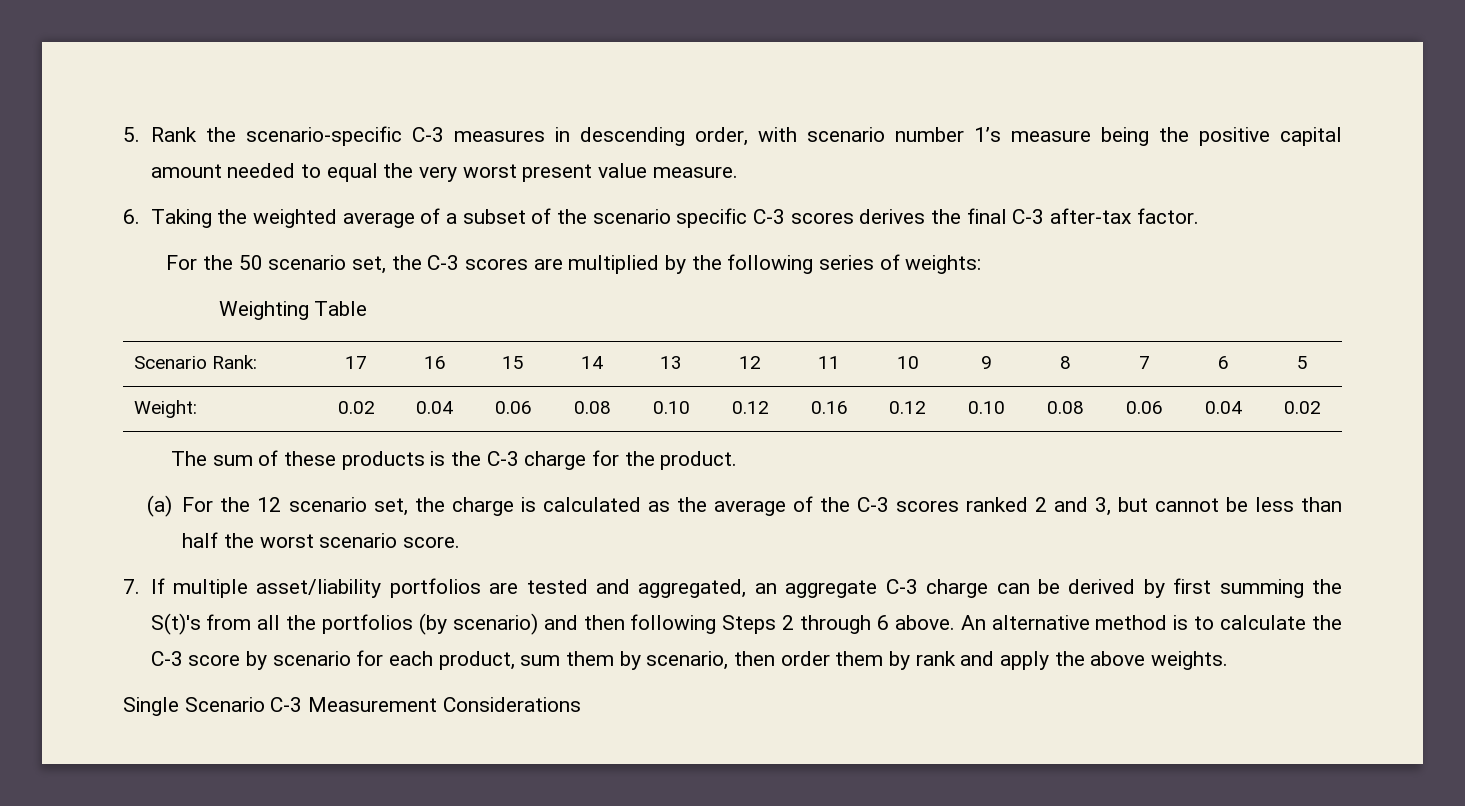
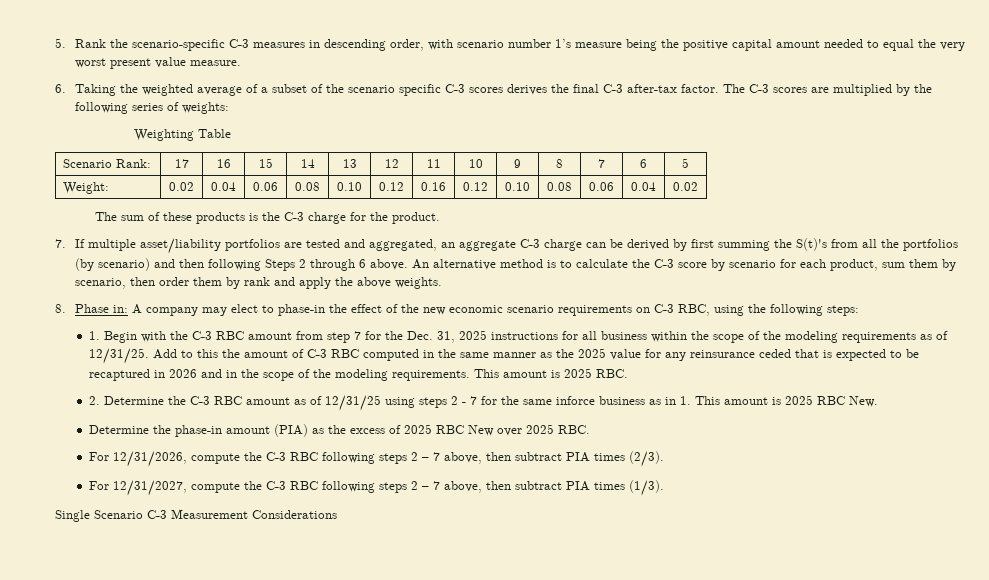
- 6. Taking the weighted average of a subset of the scenario specific C-3 scores derives the final C-3 after-tax factor.
- For the 50 scenario set, the C-3 scores are multiplied by the following series of weights:
+ 6. Taking the weighted average of a subset of the scenario specific C-3 scores derives the final C-3 after-tax factor. The C-3 scores are multiplied by the following series of weights:
- (a) For the 12 scenario set, the charge is calculated as the average of the C-3 scores ranked 2 and 3, but cannot be less than half the worst scenario score.
+ 8. Phase in: A company may elect to phase-in the effect of the new economic scenario requirements on C-3 RBC, using the following steps:
+ 1. Begin with the C-3 RBC amount from step 7 for the Dec. 31, 2025 instructions for all business within the scope of the modeling requirements as of 12/31/25. Add to this the amount of C-3 RBC computed in the same manner as the 2025 value for any reinsurance ceded that is expected to be recaptured in 2026 and in the scope of the modeling requirements. This amount is 2025 RBC.
+ 2. Determine the C-3 RBC amount as of 12/31/25 using steps 2 - 7 for the same inforce business as in 1. This amount is 2025 RBC New.
+ Determine the phase-in amount (PIA) as the excess of 2025 RBC New over 2025 RBC.
+ For 12/31/2026, compute the C-3 RBC following steps 2 – 7 above, then subtract PIA times (2/3).
+ For 12/31/2027, compute the C-3 RBC following steps 2 – 7 above, then subtract PIA times (1/3).

